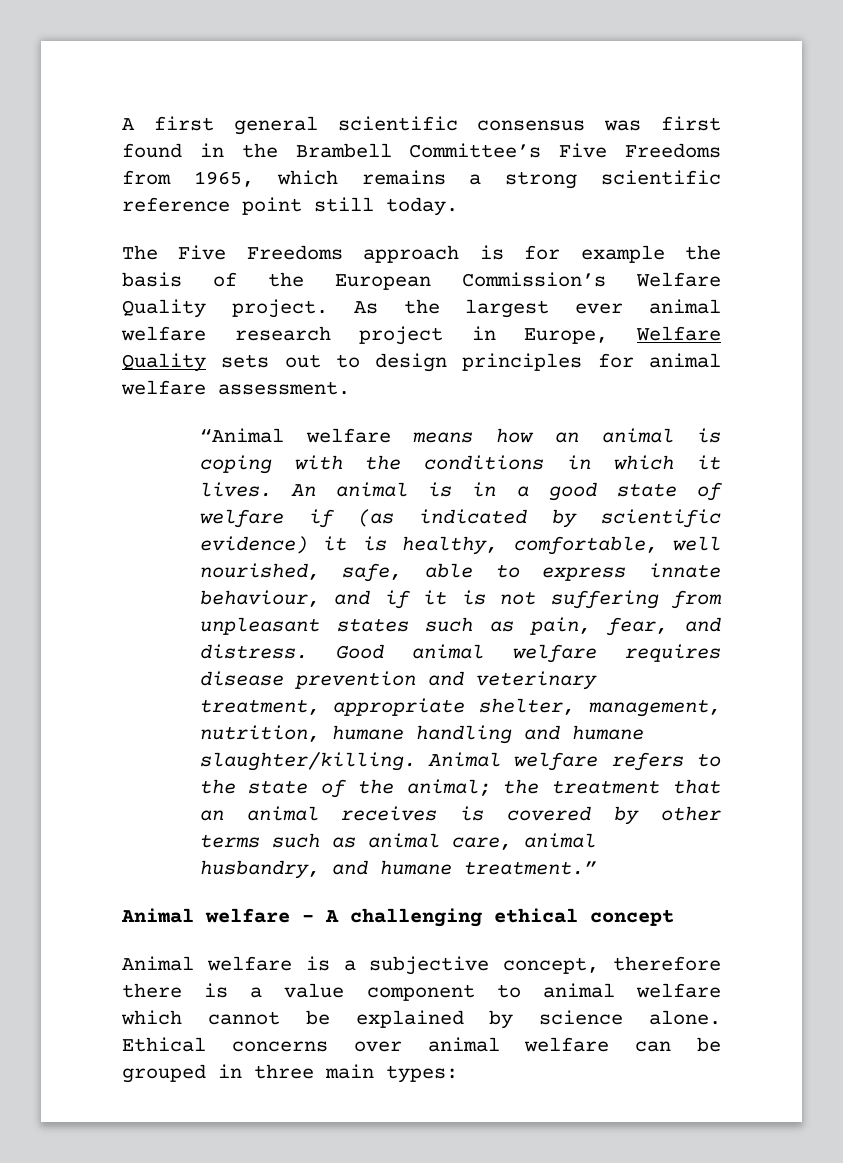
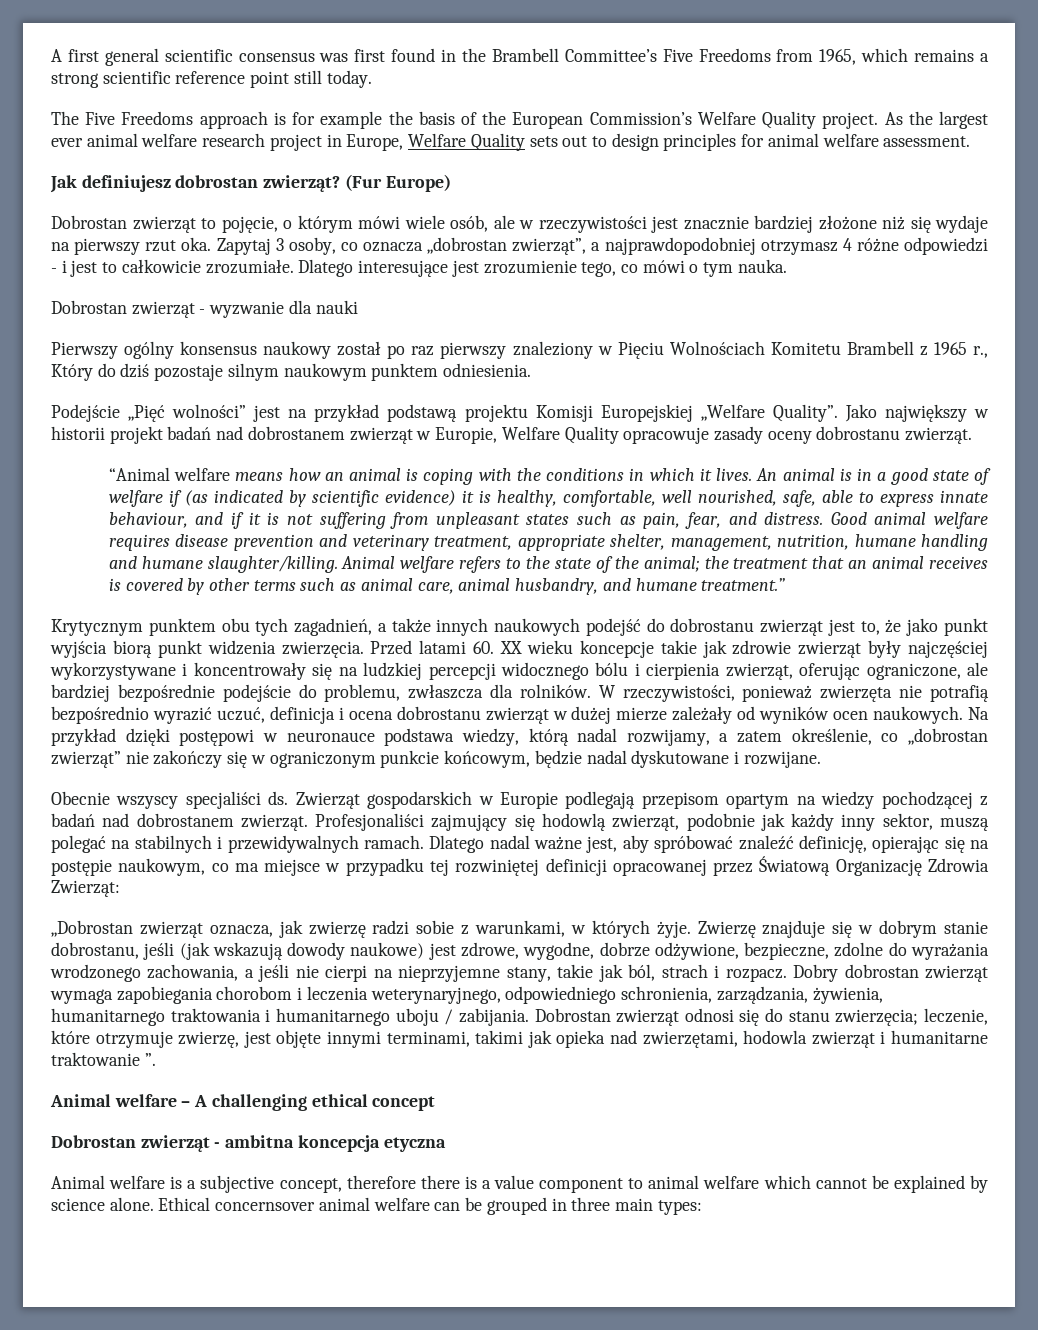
+ Jak definiujesz dobrostan zwierząt? (Fur Europe)
+ Dobrostan zwierząt to pojęcie, o którym mówi wiele osób, ale w rzeczywistości jest znacznie bardziej złożone niż się wydaje na pierwszy rzut oka. Zapytaj 3 osoby, co oznacza „dobrostan zwierząt”, a najprawdopodobniej otrzymasz 4 różne odpowiedzi - i jest to całkowicie zrozumiałe. Dlatego interesujące jest zrozumienie tego, co mówi o tym nauka.
+ Dobrostan zwierząt - wyzwanie dla nauki
+ Pierwszy ogólny konsensus naukowy został po raz pierwszy znaleziony w Pięciu Wolnościach Komitetu Brambell z 1965 r., Który do dziś pozostaje silnym naukowym punktem odniesienia.
+ Podejście „Pięć wolności” jest na przykład podstawą projektu Komisji Europejskiej „Welfare Quality”. Jako największy w historii projekt badań nad dobrostanem zwierząt w Europie, Welfare Quality opracowuje zasady oceny dobrostanu zwierząt.
+ Krytycznym punktem obu tych zagadnień, a także innych naukowych podejść do dobrostanu zwierząt jest to, że jako punkt wyjścia biorą punkt widzenia zwierzęcia. Przed latami 60. XX wieku koncepcje takie jak zdrowie zwierząt były najczęściej wykorzystywane i koncentrowały się na ludzkiej percepcji widocznego bólu i cierpienia zwierząt, oferując ograniczone, ale bardziej bezpośrednie podejście do problemu, zwłaszcza dla rolników. W rzeczywistości, ponieważ zwierzęta nie potrafią bezpośrednio wyrazić uczuć, definicja i ocena dobrostanu zwierząt w dużej mierze zależały od wyników ocen naukowych. Na przykład dzięki postępowi w neuronauce podstawa wiedzy, którą nadal rozwijamy, a zatem określenie, co „dobrostan zwierząt” nie zakończy się w ograniczonym punkcie końcowym, będzie nadal dyskutowane i rozwijane.
+ Obecnie wszyscy specjaliści ds. Zwierząt gospodarskich w Europie podlegają przepisom opartym na wiedzy pochodzącej z badań nad dobrostanem zwierząt. Profesjonaliści zajmujący się hodowlą zwierząt, podobnie jak każdy inny sektor, muszą polegać na stabilnych i przewidywalnych ramach. Dlatego nadal ważne jest, aby spróbować znaleźć definicję, opierając się na postępie naukowym, co ma miejsce w przypadku tej rozwiniętej definicji opracowanej przez Światową Organizację Zdrowia Zwierząt:
+ „Dobrostan zwierząt oznacza, jak zwierzę radzi sobie z warunkami, w których żyje. Zwierzę znajduje się w dobrym stanie dobrostanu, jeśli (jak wskazują dowody naukowe) jest zdrowe, wygodne, dobrze odżywione, bezpieczne, zdolne do wyrażania wrodzonego zachowania, a jeśli nie cierpi na nieprzyjemne stany, takie jak ból, strach i rozpacz. Dobry dobrostan zwierząt wymaga zapobiegania chorobom i leczenia weterynaryjnego, odpowiedniego schronienia, zarządzania, żywienia, humanitarnego traktowania i humanitarnego uboju / zabijania. Dobrostan zwierząt odnosi się do stanu zwierzęcia; leczenie, które otrzymuje zwierzę, jest objęte innymi terminami, takimi jak opieka nad zwierzętami, hodowla zwierząt i humanitarne traktowanie ”.
+ Dobrostan zwierząt - ambitna koncepcja etyczna
- Ethical concerns over animal welfare can be grouped in three main types:
+ Ethical concernsover animal welfare can be grouped in three main types:

